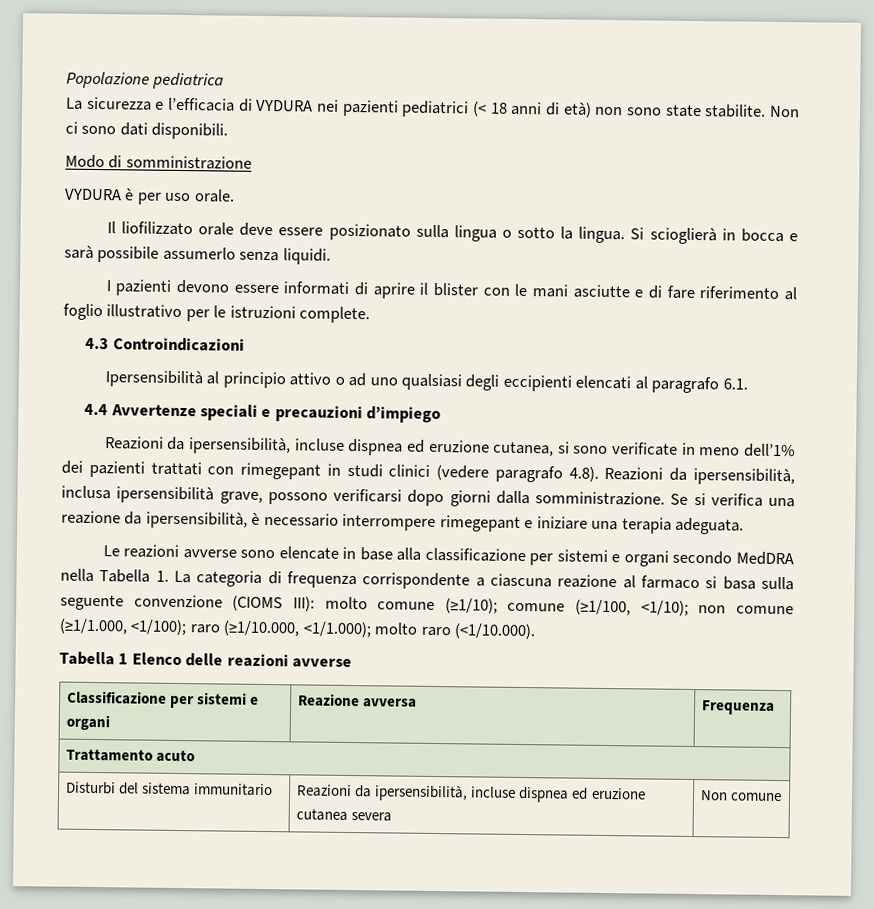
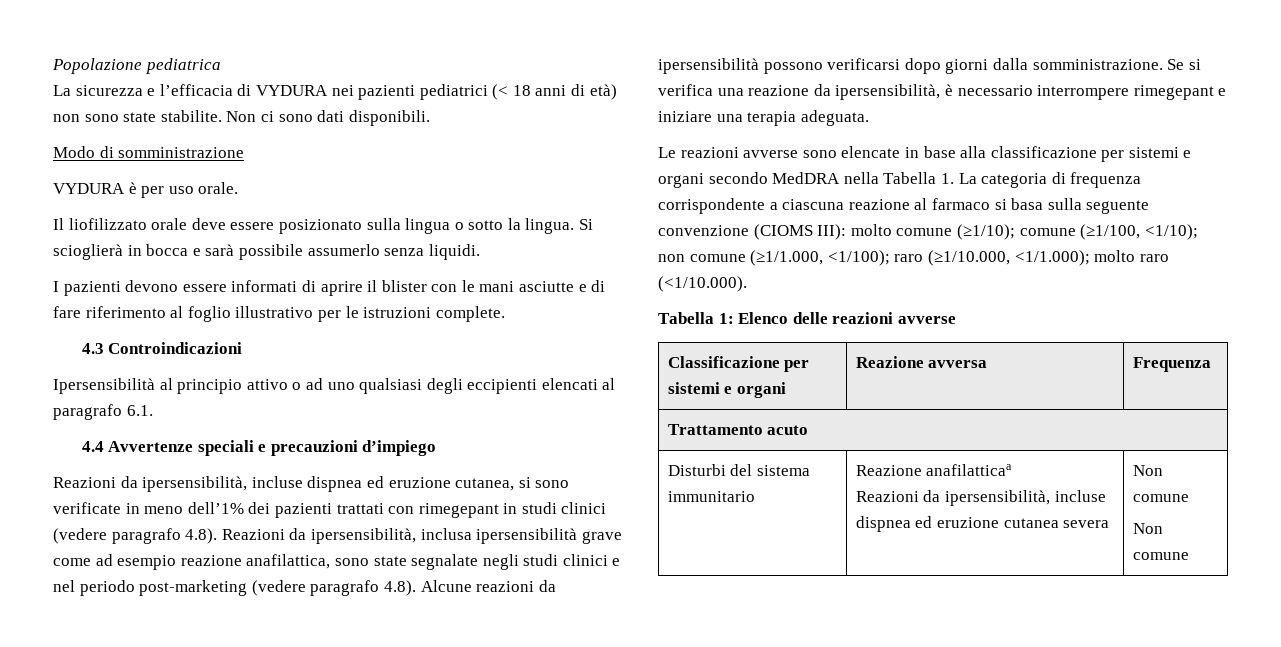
- Reazioni da ipersensibilità, incluse dispnea ed eruzione cutanea, si sono verificate in meno dell’1% dei pazienti trattati con rimegepant in studi clinici (vedere paragrafo 4.8). Reazioni da ipersensibilità, inclusa ipersensibilità grave, possono verificarsi dopo giorni dalla somministrazione.
+ Reazioni da ipersensibilità, incluse dispnea ed eruzione cutanea, si sono verificate in meno dell’1% dei pazienti trattati con rimegepant in studi clinici (vedere paragrafo 4.8). Reazioni da ipersensibilità, inclusa ipersensibilità grave come ad esempio reazione anafilattica, sono state segnalate negli studi clinici e nel periodo post-marketing (vedere paragrafo 4.8). Alcune reazioni da ipersensibilità possono verificarsi dopo giorni dalla somministrazione.
- Tabella 1 Elenco delle reazioni avverse
+ Tabella 1: Elenco delle reazioni avverse
- Disturbi del sistema immunitario | Reazioni da ipersensibilità, incluse dispnea ed eruzione cutanea severa | Non comune
+ Disturbi del sistema immunitario | Reazione anafilatticaa
+ Reazioni da ipersensibilità, incluse dispnea ed eruzione cutanea severa | Non comune
+ Non comune

